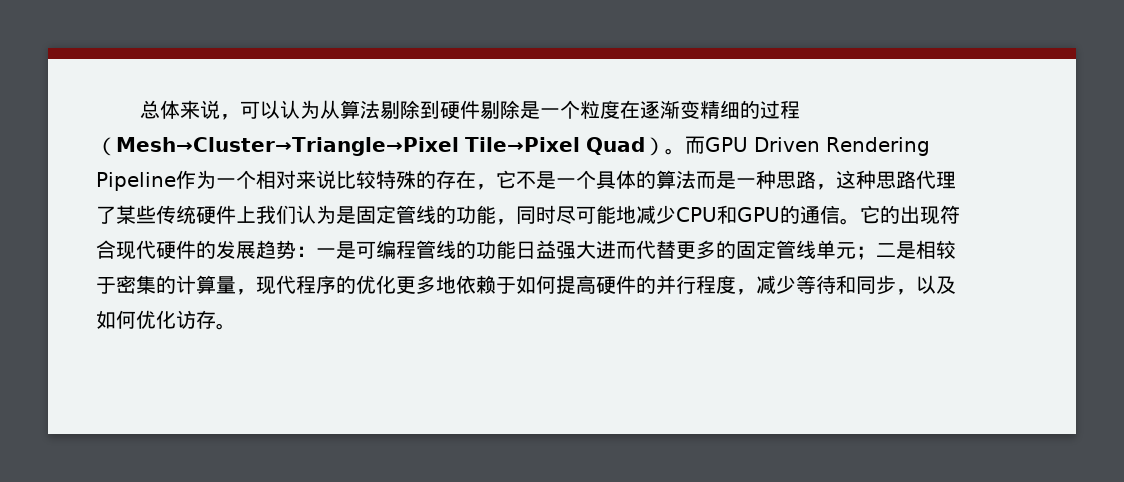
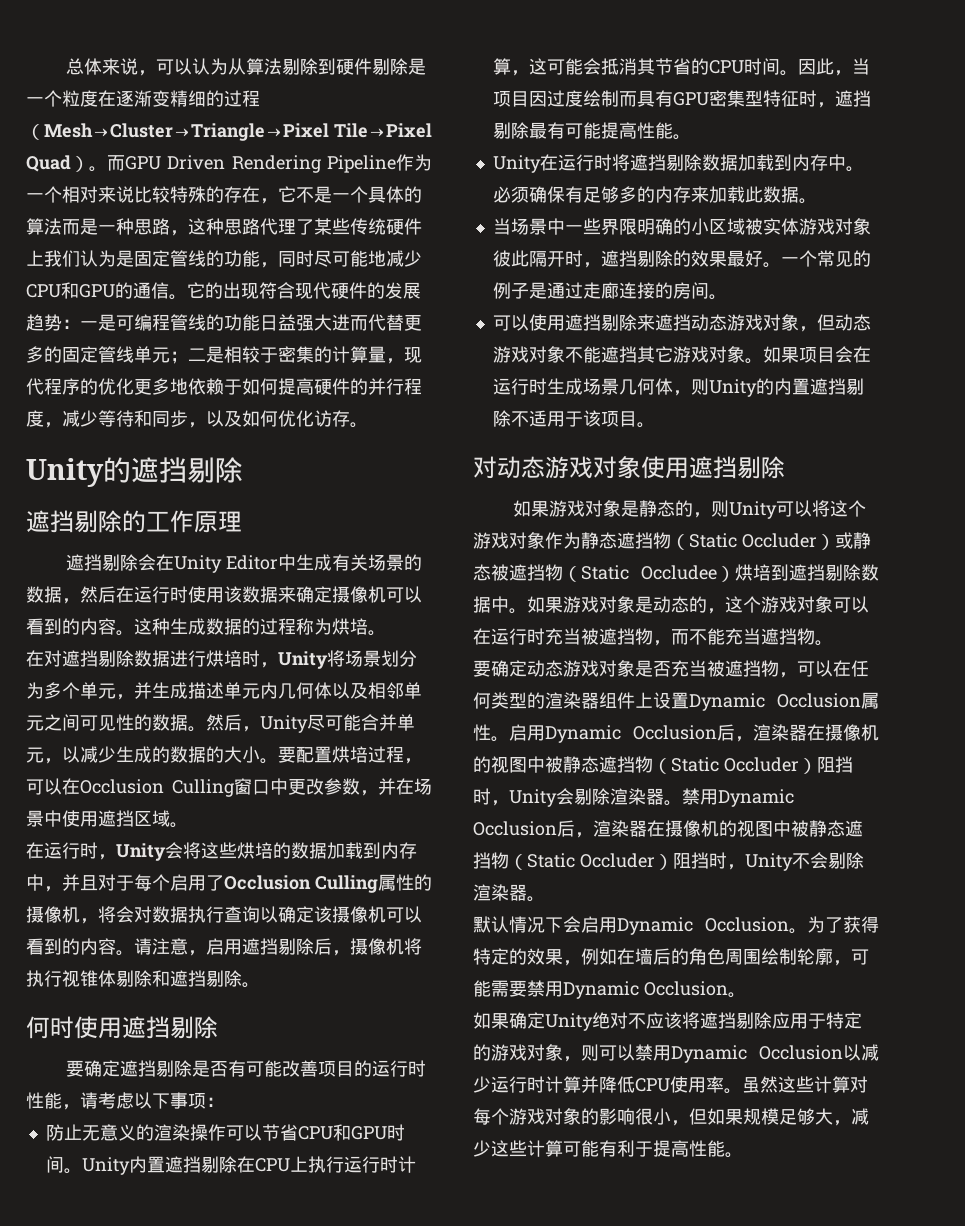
+ Unity的遮挡剔除
+ 遮挡剔除的工作原理
+ 遮挡剔除会在Unity Editor中生成有关场景的数据，然后在运行时使用该数据来确定摄像机可以看到的内容。这种生成数据的过程称为烘培。
+ 在对遮挡剔除数据进行烘培时，Unity将场景划分为多个单元，并生成描述单元内几何体以及相邻单元之间可见性的数据。然后，Unity尽可能合并单元，以减少生成的数据的大小。要配置烘培过程，可以在Occlusion Culling窗口中更改参数，并在场景中使用遮挡区域。
+ 在运行时，Unity会将这些烘培的数据加载到内存中，并且对于每个启用了Occlusion Culling属性的摄像机，将会对数据执行查询以确定该摄像机可以看到的内容。请注意，启用遮挡剔除后，摄像机将执行视锥体剔除和遮挡剔除。
+ 何时使用遮挡剔除
+ 要确定遮挡剔除是否有可能改善项目的运行时性能，请考虑以下事项：
+ 防止无意义的渲染操作可以节省CPU和GPU时间。Unity内置遮挡剔除在CPU上执行运行时计算，这可能会抵消其节省的CPU时间。因此，当项目因过度绘制而具有GPU密集型特征时，遮挡剔除最有可能提高性能。
+ Unity在运行时将遮挡剔除数据加载到内存中。必须确保有足够多的内存来加载此数据。
+ 当场景中一些界限明确的小区域被实体游戏对象彼此隔开时，遮挡剔除的效果最好。一个常见的例子是通过走廊连接的房间。
+ 可以使用遮挡剔除来遮挡动态游戏对象，但动态游戏对象不能遮挡其它游戏对象。如果项目会在运行时生成场景几何体，则Unity的内置遮挡剔除不适用于该项目。
+ 对动态游戏对象使用遮挡剔除
+ 如果游戏对象是静态的，则Unity可以将这个游戏对象作为静态遮挡物（Static Occluder）或静态被遮挡物（Static Occludee）烘培到遮挡剔除数据中。如果游戏对象是动态的，这个游戏对象可以在运行时充当被遮挡物，而不能充当遮挡物。
+ 要确定动态游戏对象是否充当被遮挡物，可以在任何类型的渲染器组件上设置Dynamic Occlusion属性。启用Dynamic Occlusion后，渲染器在摄像机的视图中被静态遮挡物（Static Occluder）阻挡时，Unity会剔除渲染器。禁用Dynamic Occlusion后，渲染器在摄像机的视图中被静态遮挡物（Static Occluder）阻挡时，Unity不会剔除渲染器。
+ 默认情况下会启用Dynamic Occlusion。为了获得特定的效果，例如在墙后的角色周围绘制轮廓，可能需要禁用Dynamic Occlusion。
+ 如果确定Unity绝对不应该将遮挡剔除应用于特定的游戏对象，则可以禁用Dynamic Occlusion以减少运行时计算并降低CPU使用率。虽然这些计算对每个游戏对象的影响很小，但如果规模足够大，减少这些计算可能有利于提高性能。

